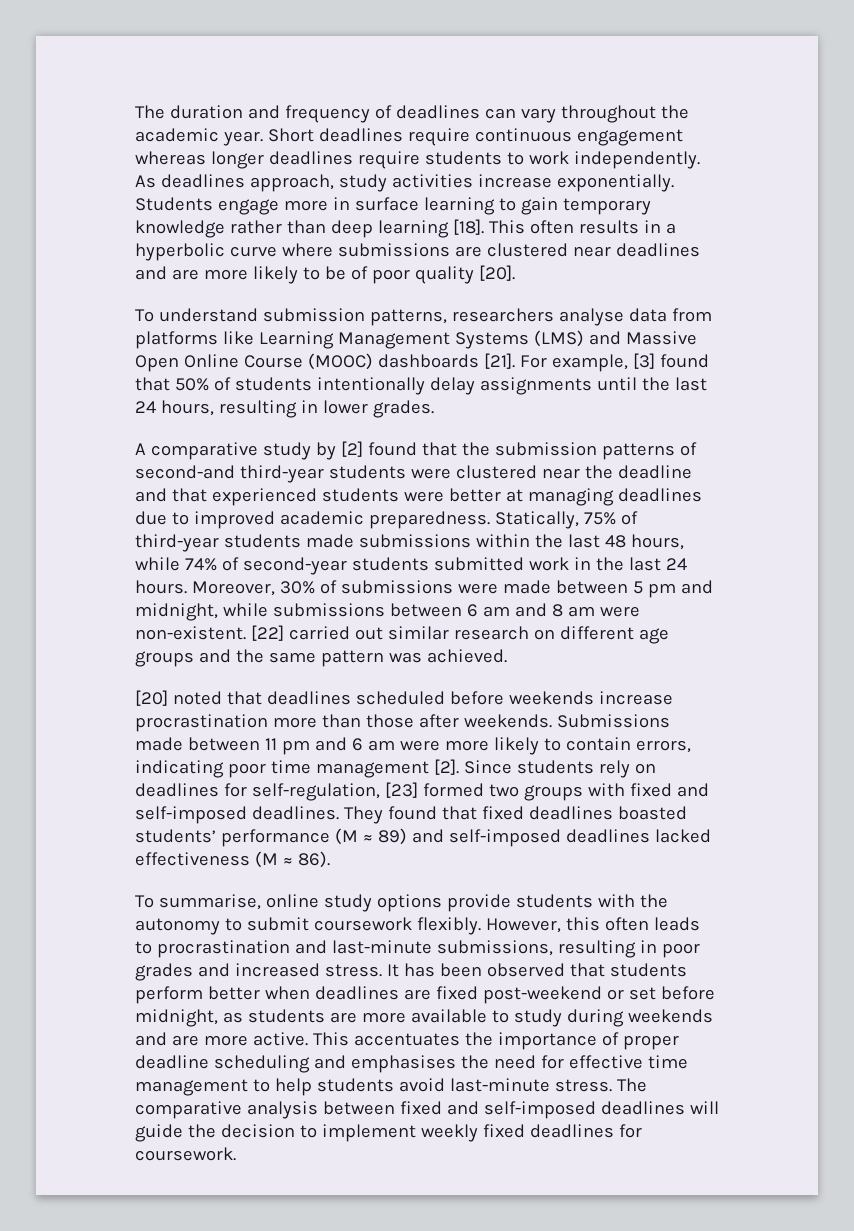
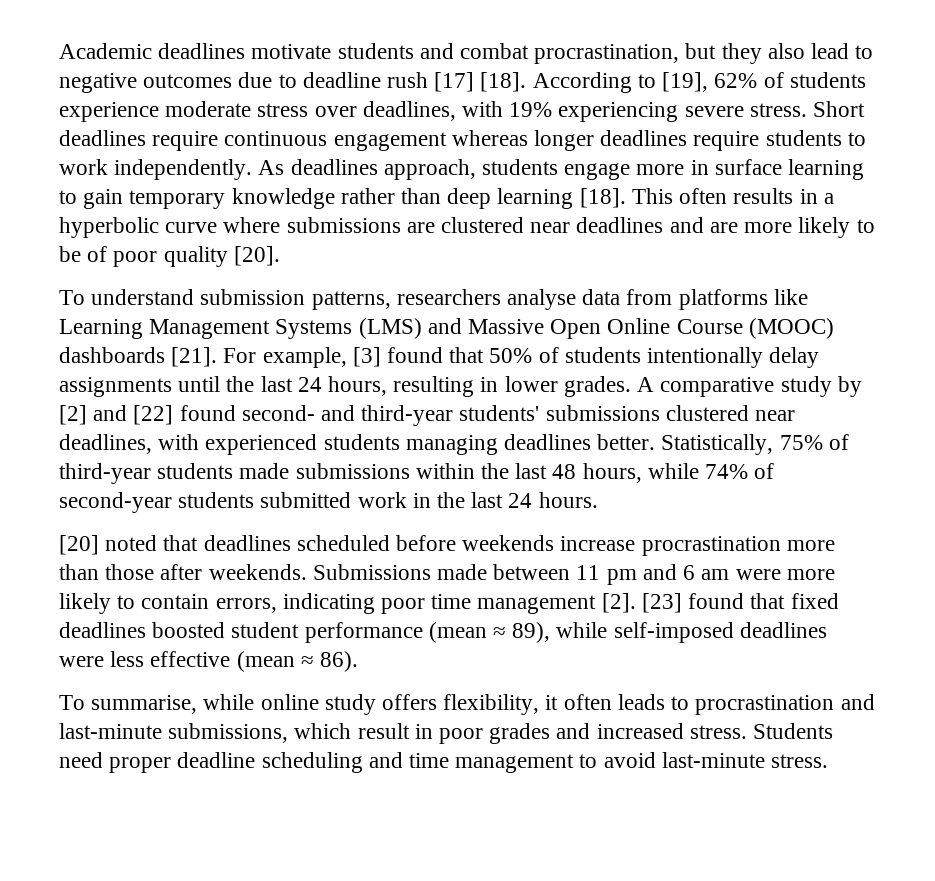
- The duration and frequency of deadlines can vary throughout the academic year.
+ Academic deadlines motivate students and combat procrastination, but they also lead to negative outcomes due to deadline rush [17] [18]. According to [19], 62% of students experience moderate stress over deadlines, with 19% experiencing severe stress.
- As deadlines approach, study activities increase exponentially. Students engage more in surface learning to gain temporary knowledge rather than deep learning [18].
+ As deadlines approach, students engage more in surface learning to gain temporary knowledge rather than deep learning [18].
- For example, [3] found that 50% of students intentionally delay assignments until the last 24 hours, resulting in lower grades.
- A comparative study by [2] found that the submission patterns of second-and third-year students were clustered near the deadline and that experienced students were better at managing deadlines due to improved academic preparedness. Statically, 75% of third-year students made submissions within the last 48 hours, while 74% of second-year students submitted work in the last 24 hours. Moreover, 30% of submissions were made between 5 pm and midnight, while submissions between 6 am and 8 am were non-existent. [22] carried out similar research on different age groups and the same pattern was achieved.
+ For example, [3] found that 50% of students intentionally delay assignments until the last 24 hours, resulting in lower grades. A comparative study by [2] and [22] found second- and third-year students' submissions clustered near deadlines, with experienced students managing deadlines better. Statistically, 75% of third-year students made submissions within the last 48 hours, while 74% of second-year students submitted work in the last 24 hours.
- Since students rely on deadlines for self-regulation, [23] formed two groups with fixed and self-imposed deadlines. They found that fixed deadlines boasted students’ performance (M ≈ 89) and self-imposed deadlines lacked effectiveness (M ≈ 86).
+ [23] found that fixed deadlines boosted student performance (mean ≈ 89), while self-imposed deadlines were less effective (mean ≈ 86).
- To summarise, online study options provide students with the autonomy to submit coursework flexibly. However, this often leads to procrastination and last-minute submissions, resulting in poor grades and increased stress.
+ To summarise, while online study offers flexibility, it often leads to procrastination and last-minute submissions, which result in poor grades and increased stress.
- It has been observed that students perform better when deadlines are fixed post-weekend or set before midnight, as students are more available to study during weekends and are more active. This accentuates the importance of proper deadline scheduling and emphasises the need for effective time management to help students avoid last-minute stress. The comparative analysis between fixed and self-imposed deadlines will guide the decision to implement weekly fixed deadlines for coursework.
+ Students need proper deadline scheduling and time management to avoid last-minute stress.

